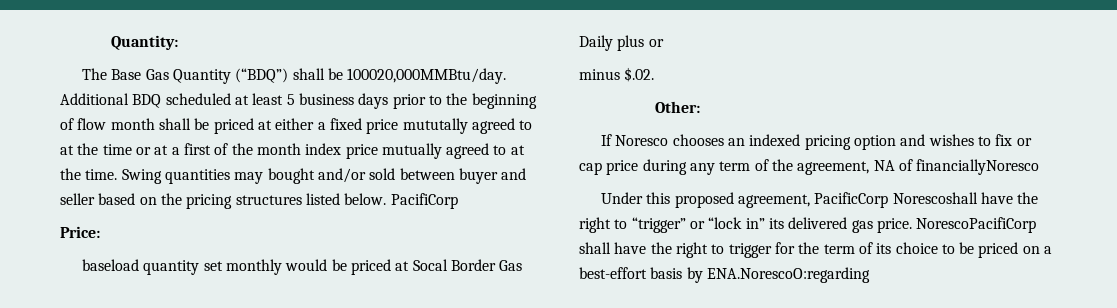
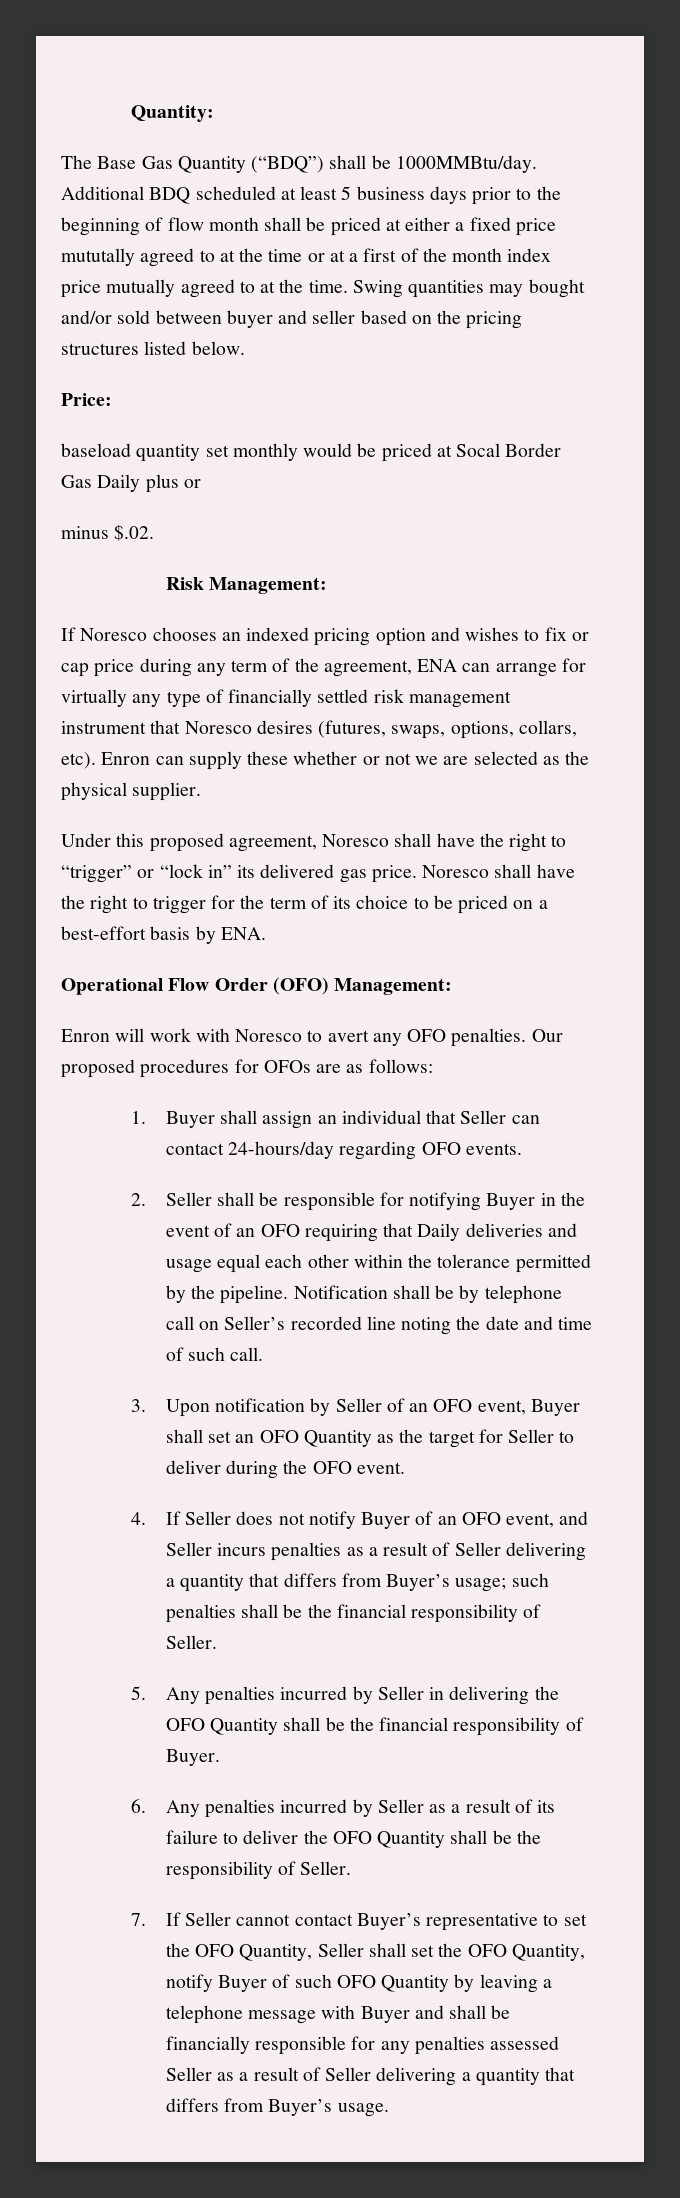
- The Base Gas Quantity (“BDQ”) shall be 100020,000MMBtu/day.
+ The Base Gas Quantity (“BDQ”) shall be 1000MMBtu/day.
- PacifiCorp
- Other:
+ Risk Management:
- If Noresco chooses an indexed pricing option and wishes to fix or cap price during any term of the agreement, NA of financiallyNoresco
+ If Noresco chooses an indexed pricing option and wishes to fix or cap price during any term of the agreement, ENA can arrange for virtually any type of financially settled risk management instrument that Noresco desires (futures, swaps, options, collars, etc). Enron can supply these whether or not we are selected as the physical supplier.
- Under this proposed agreement, PacificCorp Norescoshall have the right to “trigger” or “lock in” its delivered gas price.
+ Under this proposed agreement, Noresco shall have the right to “trigger” or “lock in” its delivered gas price.
- NorescoPacifiCorp shall have the right to trigger for the term of its choice to be priced on a best-effort basis by ENA.NorescoO:regarding
+ Noresco shall have the right to trigger for the term of its choice to be priced on a best-effort basis by ENA.
+ Operational Flow Order (OFO) Management:
+ Enron will work with Noresco to avert any OFO penalties. Our proposed procedures for OFOs are as follows:
+ 1. Buyer shall assign an individual that Seller can contact 24-hours/day regarding OFO events.
+ 2. Seller shall be responsible for notifying Buyer in the event of an OFO requiring that Daily deliveries and usage equal each other within the tolerance permitted by the pipeline. Notification shall be by telephone call on Seller’s recorded line noting the date and time of such call.
+ 3. Upon notification by Seller of an OFO event, Buyer shall set an OFO Quantity as the target for Seller to deliver during the OFO event.
+ 4. If Seller does not notify Buyer of an OFO event, and Seller incurs penalties as a result of Seller delivering a quantity that differs from Buyer’s usage; such penalties shall be the financial responsibility of Seller.
+ 5. Any penalties incurred by Seller in delivering the OFO Quantity shall be the financial responsibility of Buyer.
+ 6. Any penalties incurred by Seller as a result of its failure to deliver the OFO Quantity shall be the responsibility of Seller.
+ 7. If Seller cannot contact Buyer’s representative to set the OFO Quantity, Seller shall set the OFO Quantity, notify Buyer of such OFO Quantity by leaving a telephone message with Buyer and shall be financially responsible for any penalties assessed Seller as a result of Seller delivering a quantity that differs from Buyer’s usage.

